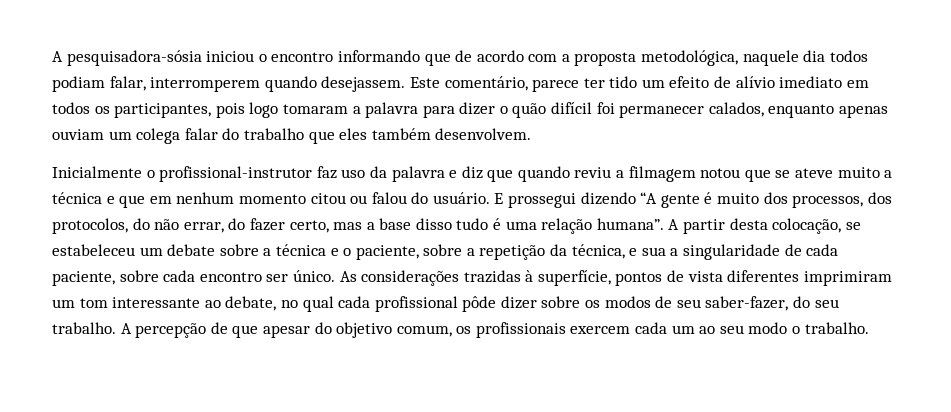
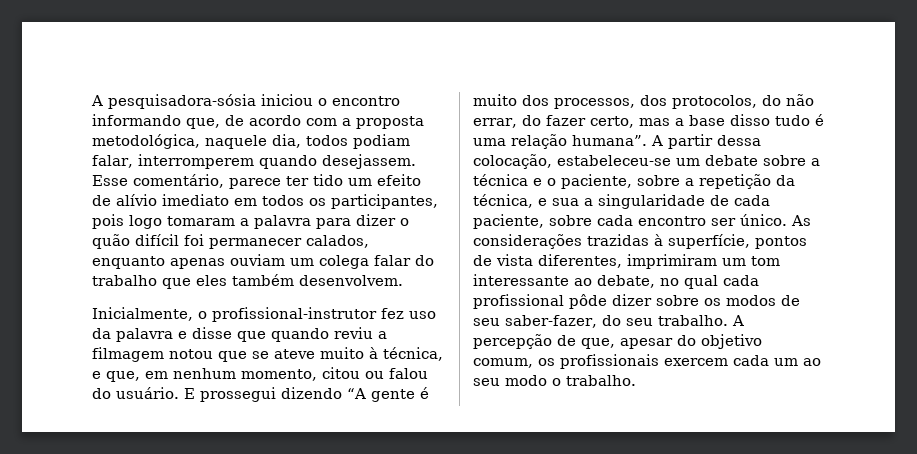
- A pesquisadora-sósia iniciou o encontro informando que de acordo com a proposta metodológica, naquele dia todos podiam falar, interromperem quando desejassem.
+ A pesquisadora-sósia iniciou o encontro informando que, de acordo com a proposta metodológica, naquele dia, todos podiam falar, interromperem quando desejassem.
- Este comentário, parece ter tido um efeito de alívio imediato em todos os participantes, pois logo tomaram a palavra para dizer o quão difícil foi permanecer calados, enquanto apenas ouviam um colega falar do trabalho que eles também desenvolvem.
+ Esse comentário, parece ter tido um efeito de alívio imediato em todos os participantes, pois logo tomaram a palavra para dizer o quão difícil foi permanecer calados, enquanto apenas ouviam um colega falar do trabalho que eles também desenvolvem.
- Inicialmente o profissional-instrutor faz uso da palavra e diz que quando reviu a filmagem notou que se ateve muito a técnica e que em nenhum momento citou ou falou do usuário.
+ Inicialmente, o profissional-instrutor fez uso da palavra e disse que quando reviu a filmagem notou que se ateve muito à técnica, e que, em nenhum momento, citou ou falou do usuário.
- A partir desta colocação, se estabeleceu um debate sobre a técnica e o paciente, sobre a repetição da técnica, e sua a singularidade de cada paciente, sobre cada encontro ser único.
+ A partir dessa colocação, estabeleceu-se um debate sobre a técnica e o paciente, sobre a repetição da técnica, e sua a singularidade de cada paciente, sobre cada encontro ser único.
- As considerações trazidas à superfície, pontos de vista diferentes imprimiram um tom interessante ao debate, no qual cada profissional pôde dizer sobre os modos de seu saber-fazer, do seu trabalho.
+ As considerações trazidas à superfície, pontos de vista diferentes, imprimiram um tom interessante ao debate, no qual cada profissional pôde dizer sobre os modos de seu saber-fazer, do seu trabalho.
- A percepção de que apesar do objetivo comum, os profissionais exercem cada um ao seu modo o trabalho.
+ A percepção de que, apesar do objetivo comum, os profissionais exercem cada um ao seu modo o trabalho.

